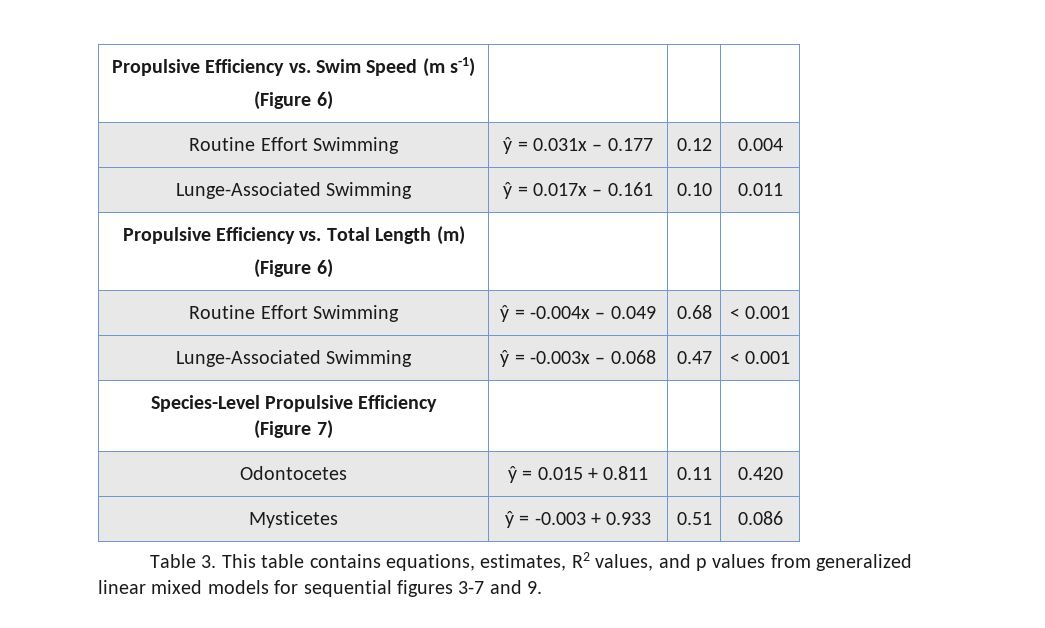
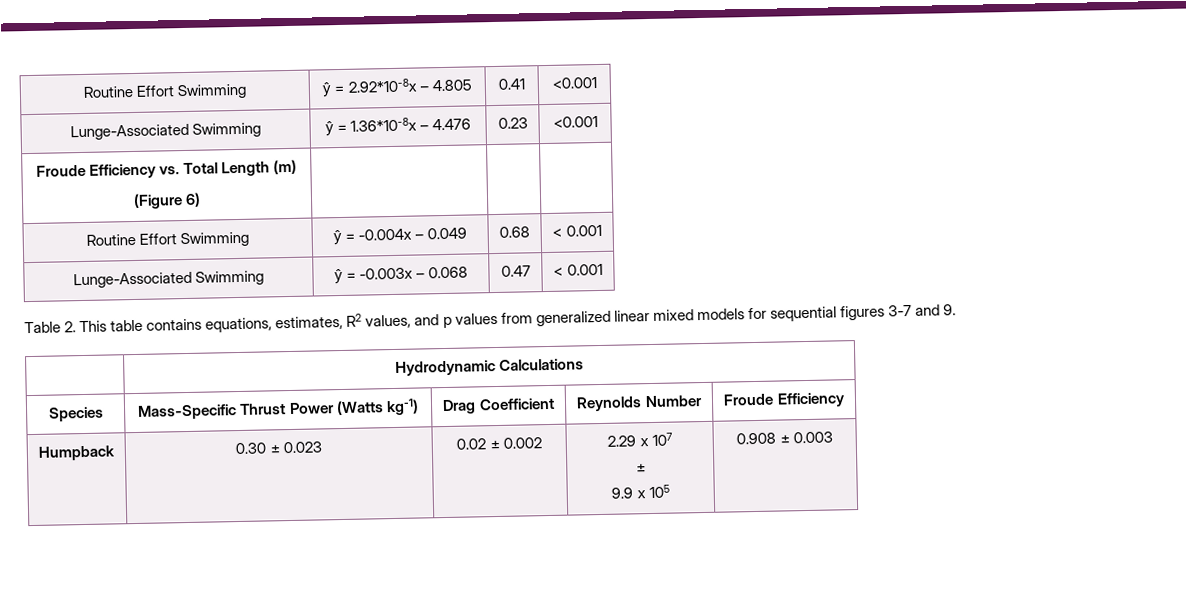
- Propulsive Efficiency vs. Swim Speed (m s-1)
- (Figure 6) | | |
- Routine Effort Swimming | ŷ = 0.031x – 0.177 | 0.12 | 0.004
- Lunge-Associated Swimming | ŷ = 0.017x – 0.161 | 0.10 | 0.011
- Propulsive Efficiency vs. Total Length (m)
+ Routine Effort Swimming | ŷ = 2.92*10-8x – 4.805 | 0.41 | <0.001
+ Lunge-Associated Swimming | ŷ = 1.36*10-8x – 4.476 | 0.23 | <0.001
+ Froude Efficiency vs. Total Length (m)
- Species-Level Propulsive Efficiency
- (Figure 7) | | |
- Odontocetes | ŷ = 0.015 + 0.811 | 0.11 | 0.420
- Mysticetes | ŷ = -0.003 + 0.933 | 0.51 | 0.086
- Table 3. This table contains equations, estimates, R2 values, and p values from generalized linear mixed models for sequential figures 3-7 and 9.
+ Table 2. This table contains equations, estimates, R2 values, and p values from generalized linear mixed models for sequential figures 3-7 and 9.
+ | Hydrodynamic Calculations
+ Species | Mass-Specific Thrust Power (Watts kg-1) | Drag Coefficient | Reynolds Number | Froude Efficiency
+ Humpback | 0.30 ± 0.023 | 0.02 ± 0.002 | 2.29 x 107
+ ±
+ 9.9 x 105 | 0.908 ± 0.003

